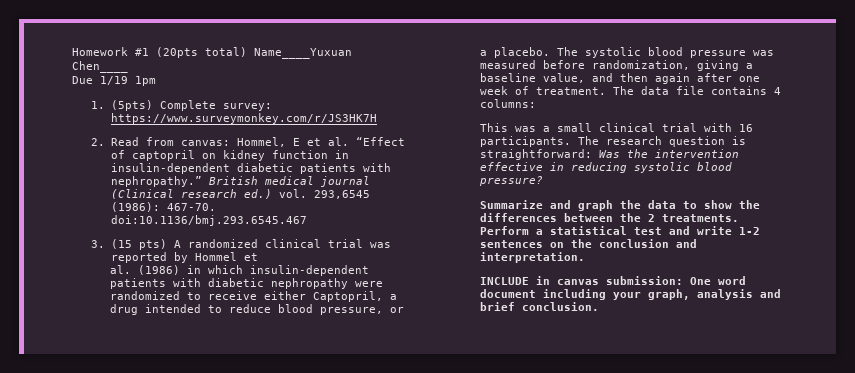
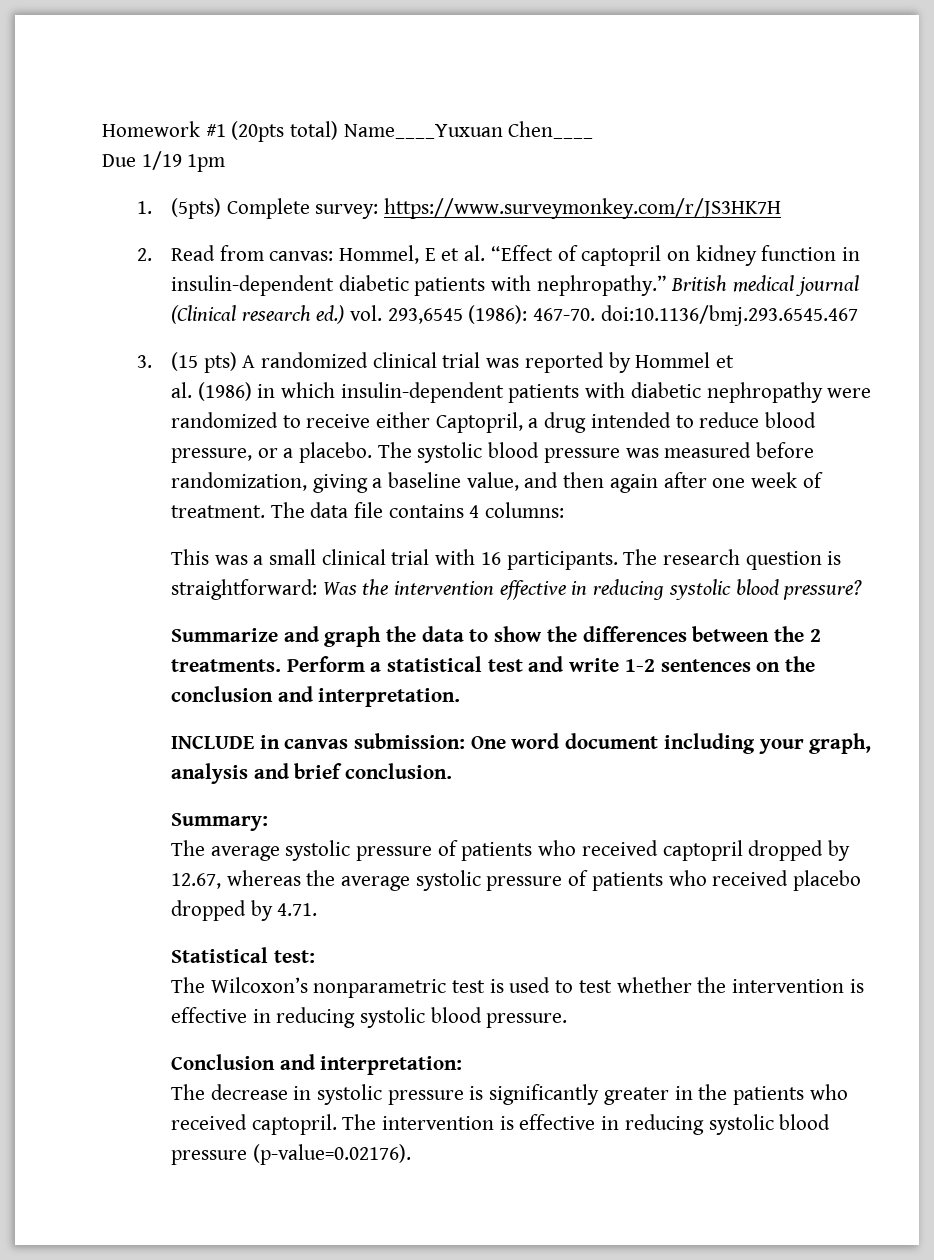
+ Summary:
+ The average systolic pressure of patients who received captopril dropped by 12.67, whereas the average systolic pressure of patients who received placebo dropped by 4.71.
+ Statistical test:
+ The Wilcoxon’s nonparametric test is used to test whether the intervention is effective in reducing systolic blood pressure.
+ Conclusion and interpretation:
+ The decrease in systolic pressure is significantly greater in the patients who received captopril. The intervention is effective in reducing systolic blood pressure (p-value=0.02176).

